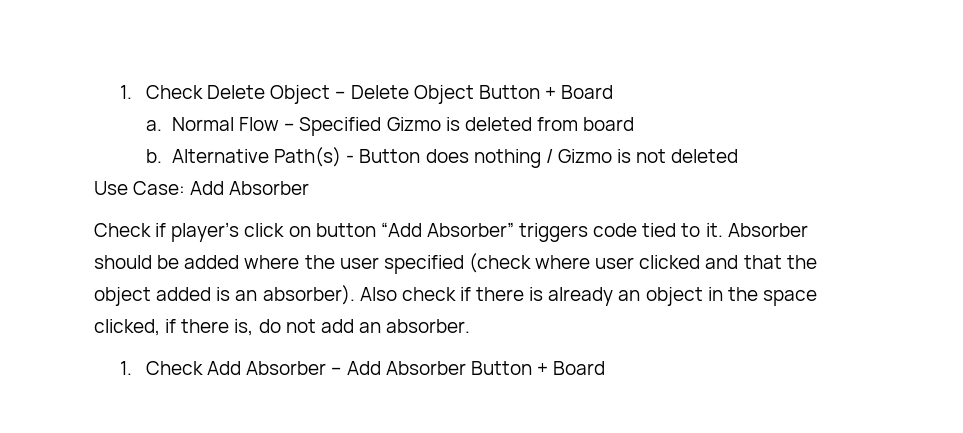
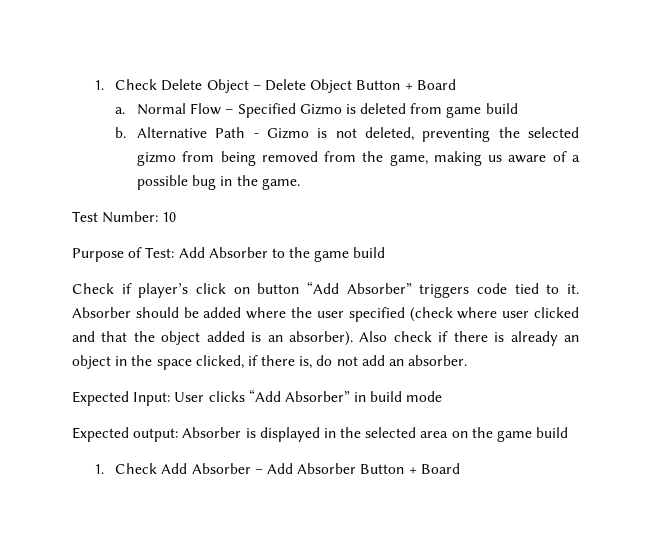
- Normal Flow – Specified Gizmo is deleted from board
+ Normal Flow – Specified Gizmo is deleted from game build
- Alternative Path(s) - Button does nothing / Gizmo is not deleted
- Use Case: Add Absorber
+ Alternative Path - Gizmo is not deleted, preventing the selected gizmo from being removed from the game, making us aware of a possible bug in the game.
+ Test Number: 10
+ Purpose of Test: Add Absorber to the game build
+ Expected Input: User clicks “Add Absorber” in build mode
+ Expected output: Absorber is displayed in the selected area on the game build

